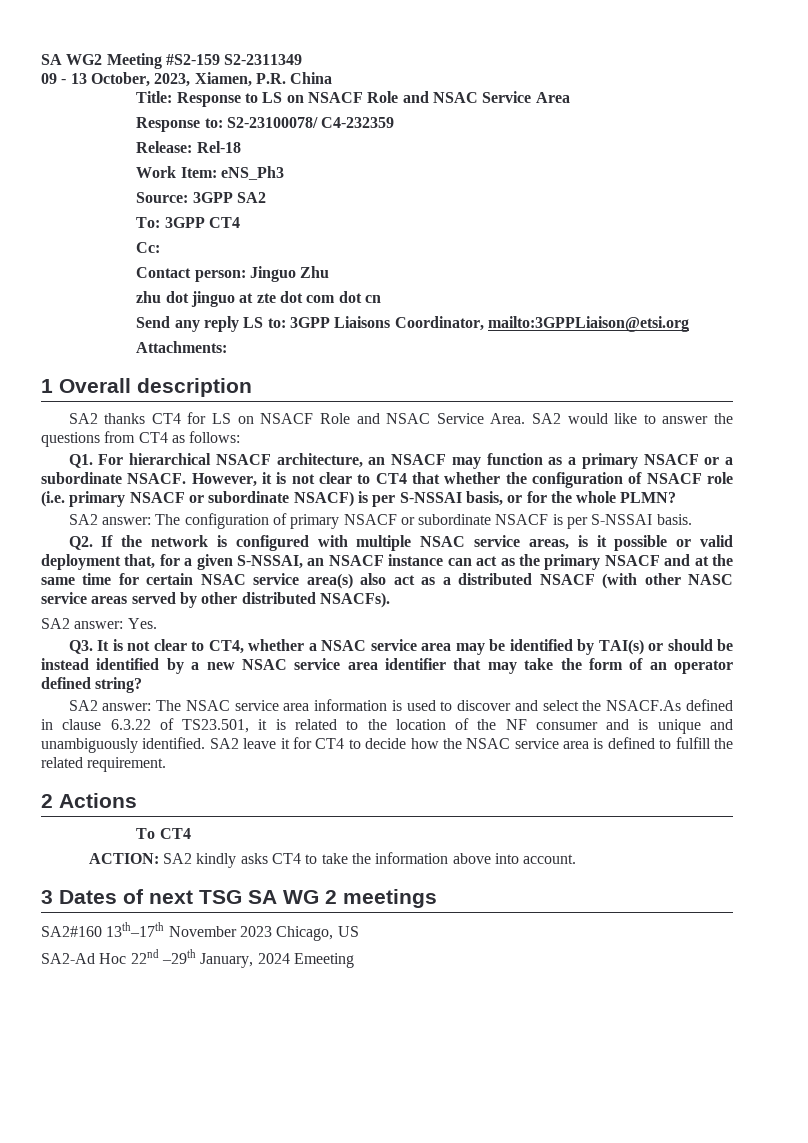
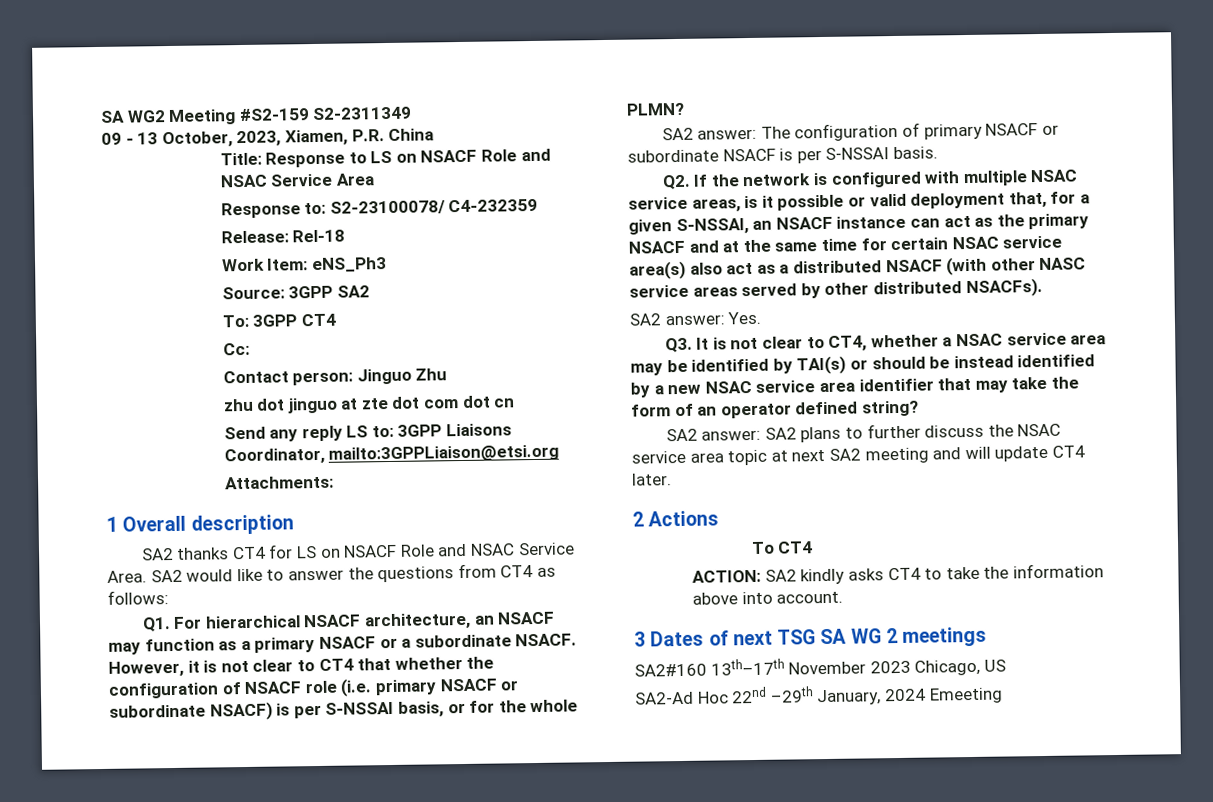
- SA2 answer: The NSAC service area information is used to discover and select the NSACF.As defined in clause 6.3.22 of TS23.501, it is related to the location of the NF consumer and is unique and unambiguously identified. SA2 leave it for CT4 to decide how the NSAC service area is defined to fulfill the related requirement.
+ SA2 answer: SA2 plans to further discuss the NSAC service area topic at next SA2 meeting and will update CT4 later.

